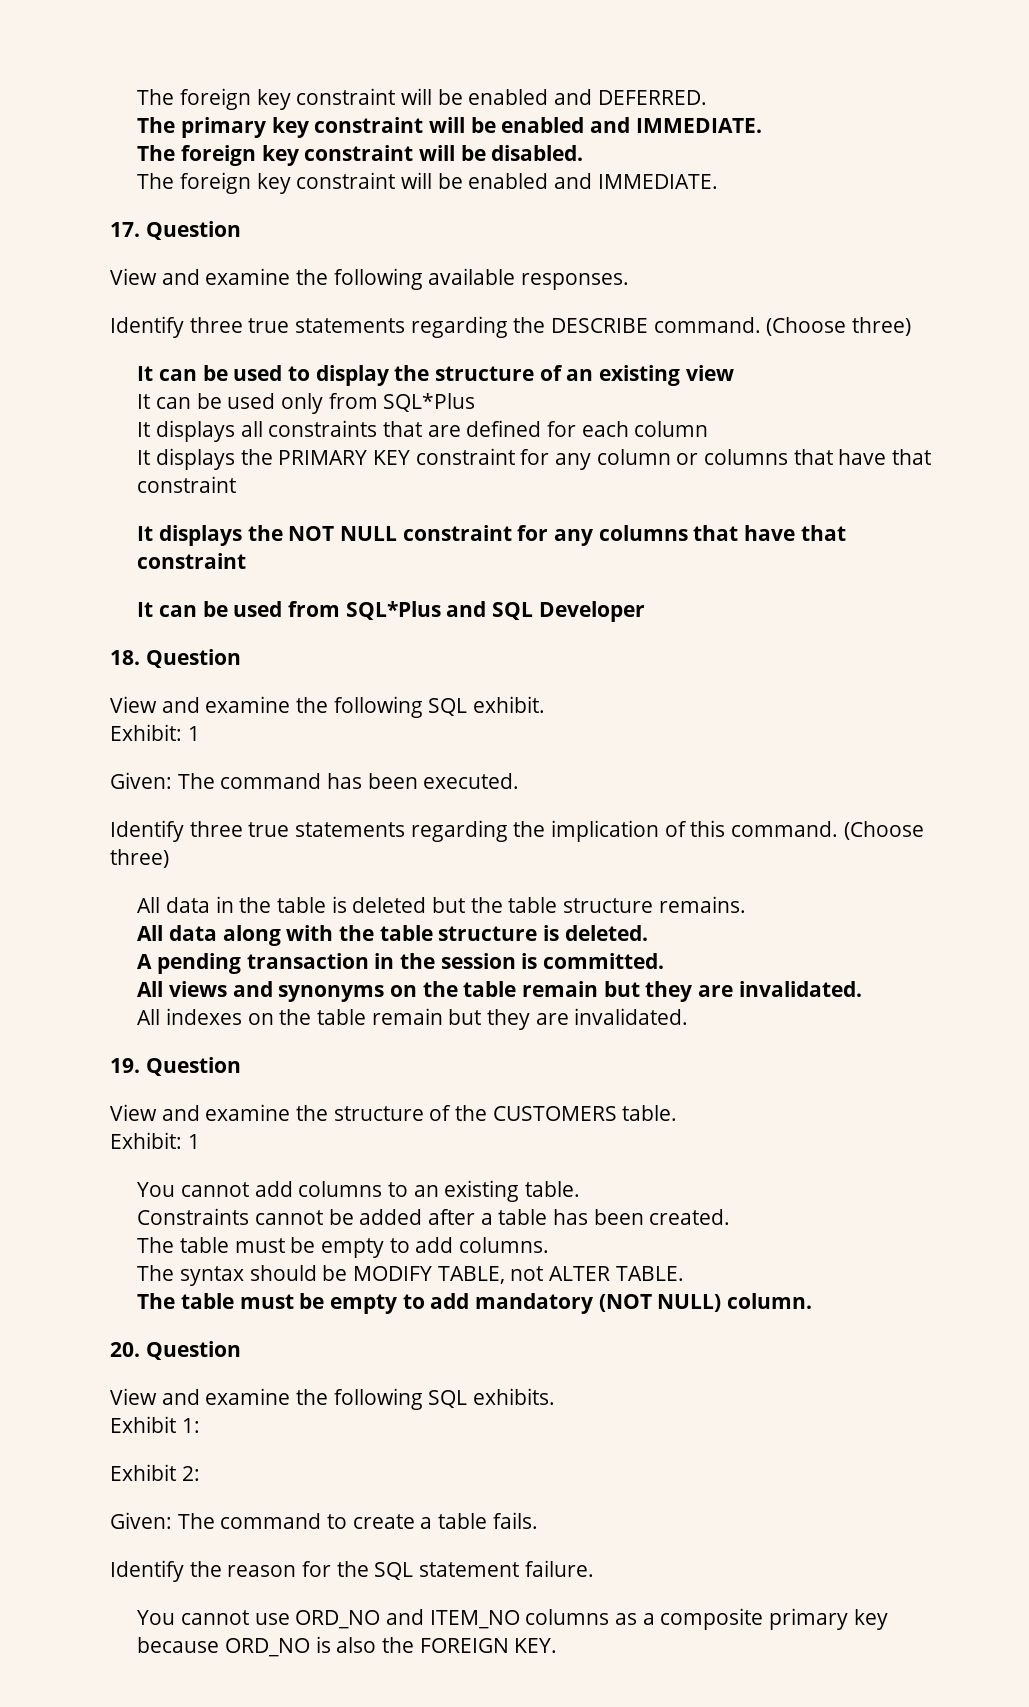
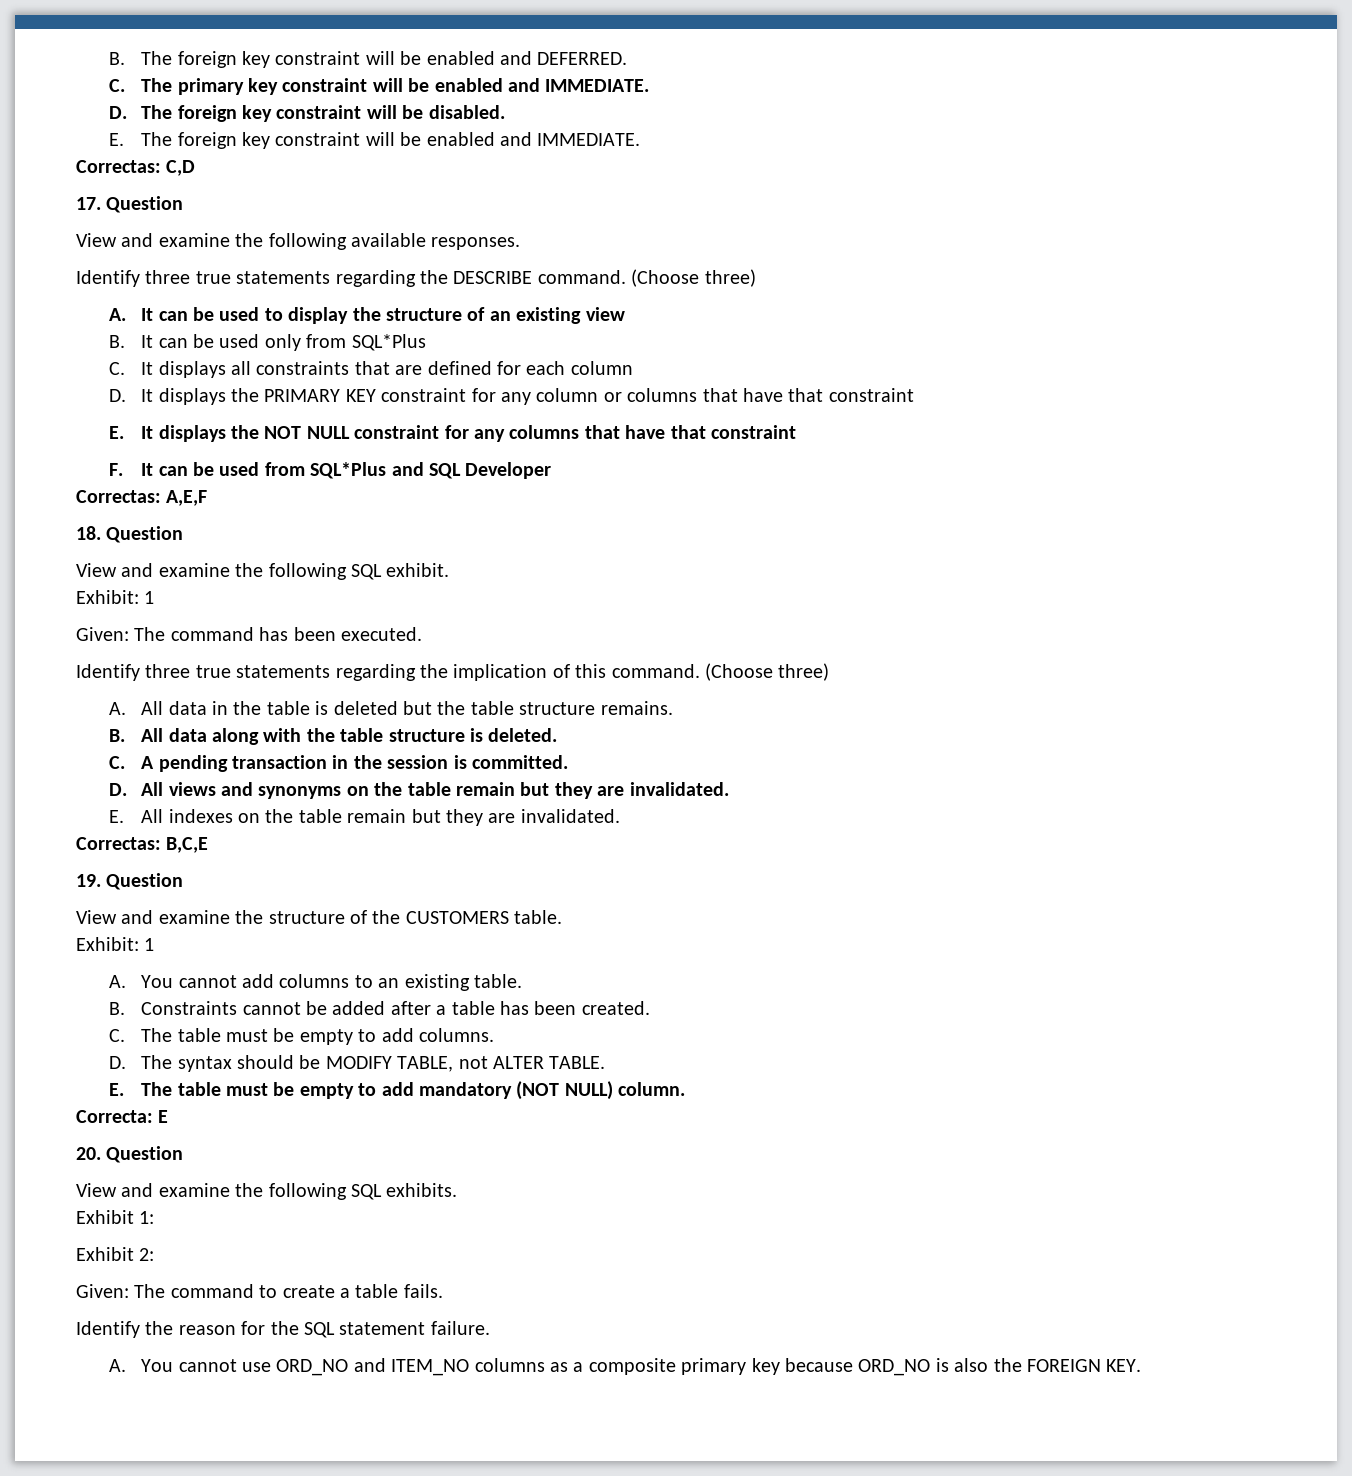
- The foreign key constraint will be enabled and DEFERRED.
+ B. The foreign key constraint will be enabled and DEFERRED.
- The primary key constraint will be enabled and IMMEDIATE.
+ C. The primary key constraint will be enabled and IMMEDIATE.
- The foreign key constraint will be disabled.
+ D. The foreign key constraint will be disabled.
- The foreign key constraint will be enabled and IMMEDIATE.
+ E. The foreign key constraint will be enabled and IMMEDIATE.
+ Correctas: C,D
- It can be used to display the structure of an existing view
+ A. It can be used to display the structure of an existing view
- It can be used only from SQL*Plus
+ B. It can be used only from SQL*Plus
- It displays all constraints that are defined for each column
+ C. It displays all constraints that are defined for each column
- It displays the PRIMARY KEY constraint for any column or columns that have that constraint
+ D. It displays the PRIMARY KEY constraint for any column or columns that have that constraint
- It displays the NOT NULL constraint for any columns that have that constraint
+ E. It displays the NOT NULL constraint for any columns that have that constraint
- It can be used from SQL*Plus and SQL Developer
+ F. It can be used from SQL*Plus and SQL Developer
+ Correctas: A,E,F
- All data in the table is deleted but the table structure remains.
+ A. All data in the table is deleted but the table structure remains.
- All data along with the table structure is deleted.
+ B. All data along with the table structure is deleted.
- A pending transaction in the session is committed.
+ C. A pending transaction in the session is committed.
- All views and synonyms on the table remain but they are invalidated.
+ D. All views and synonyms on the table remain but they are invalidated.
- All indexes on the table remain but they are invalidated.
+ E. All indexes on the table remain but they are invalidated.
+ Correctas: B,C,E
- You cannot add columns to an existing table.
+ A. You cannot add columns to an existing table.
- Constraints cannot be added after a table has been created.
+ B. Constraints cannot be added after a table has been created.
- The table must be empty to add columns.
+ C. The table must be empty to add columns.
- The syntax should be MODIFY TABLE, not ALTER TABLE.
+ D. The syntax should be MODIFY TABLE, not ALTER TABLE.
- The table must be empty to add mandatory (NOT NULL) column.
+ E. The table must be empty to add mandatory (NOT NULL) column.
+ Correcta: E
- You cannot use ORD_NO and ITEM_NO columns as a composite primary key because ORD_NO is also the FOREIGN KEY.
+ A. You cannot use ORD_NO and ITEM_NO columns as a composite primary key because ORD_NO is also the FOREIGN KEY.

